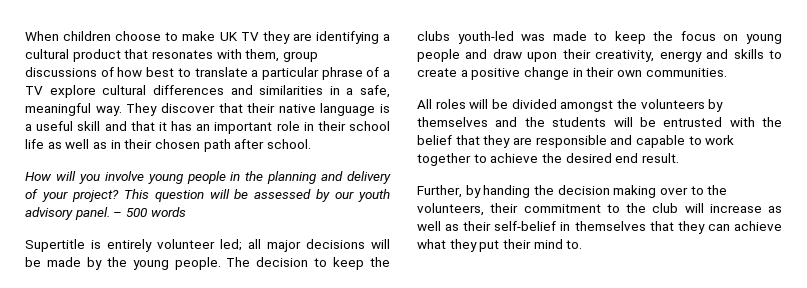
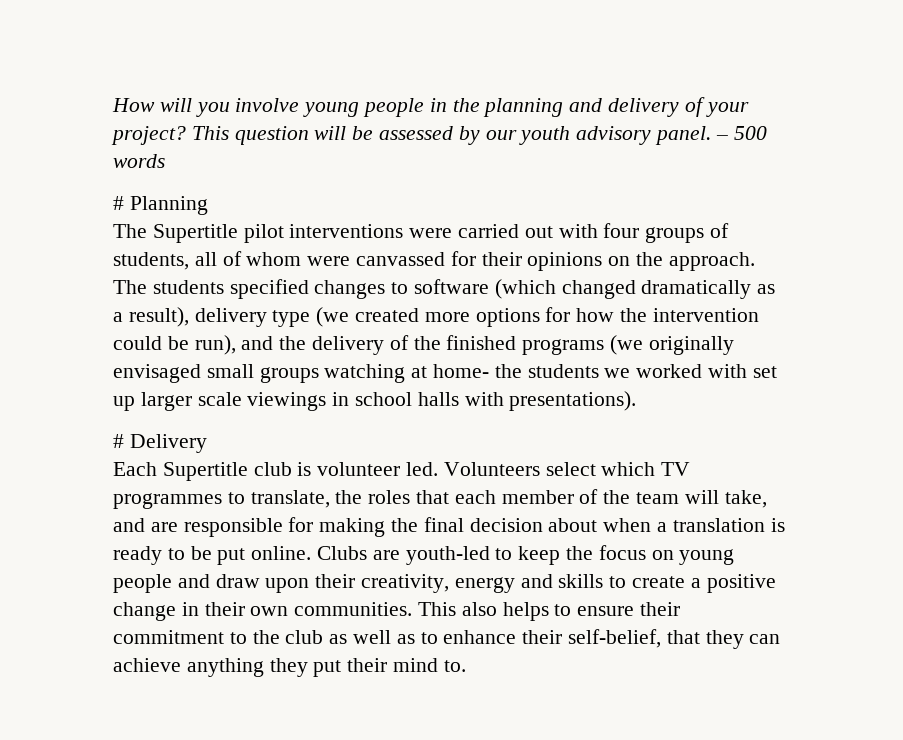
- When children choose to make UK TV they are identifying a cultural product that resonates with them, group discussions of how best to translate a particular phrase of a TV explore cultural differences and similarities in a safe, meaningful way. They discover that their native language is a useful skill and that it has an important role in their school life as well as in their chosen path after school.
- Supertitle is entirely volunteer led; all major decisions will be made by the young people. The decision to keep the clubs youth-led was made to keep the focus on young people and draw upon their creativity, energy and skills to create a positive change in their own communities.
- All roles will be divided amongst the volunteers by themselves and the students will be entrusted with the belief that they are responsible and capable to work together to achieve the desired end result.
- Further, by handing the decision making over to the volunteers, their commitment to the club will increase as well as their self-belief in themselves that they can achieve what they put their mind to.
+ # Planning
+ The Supertitle pilot interventions were carried out with four groups of students, all of whom were canvassed for their opinions on the approach. The students specified changes to software (which changed dramatically as a result), delivery type (we created more options for how the intervention could be run), and the delivery of the finished programs (we originally envisaged small groups watching at home- the students we worked with set up larger scale viewings in school halls with presentations).
+ # Delivery
+ Each Supertitle club is volunteer led. Volunteers select which TV programmes to translate, the roles that each member of the team will take, and are responsible for making the final decision about when a translation is ready to be put online. Clubs are youth-led to keep the focus on young people and draw upon their creativity, energy and skills to create a positive change in their own communities. This also helps to ensure their commitment to the club as well as to enhance their self-belief, that they can achieve anything they put their mind to.

